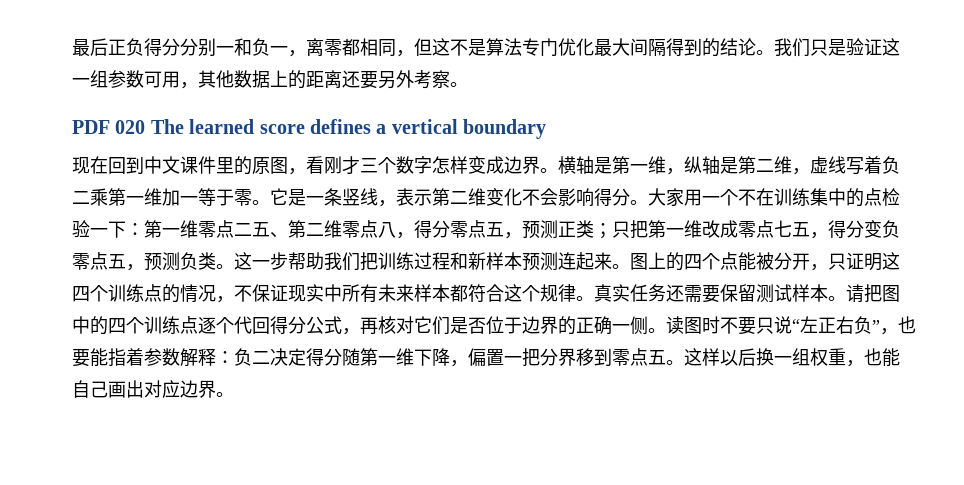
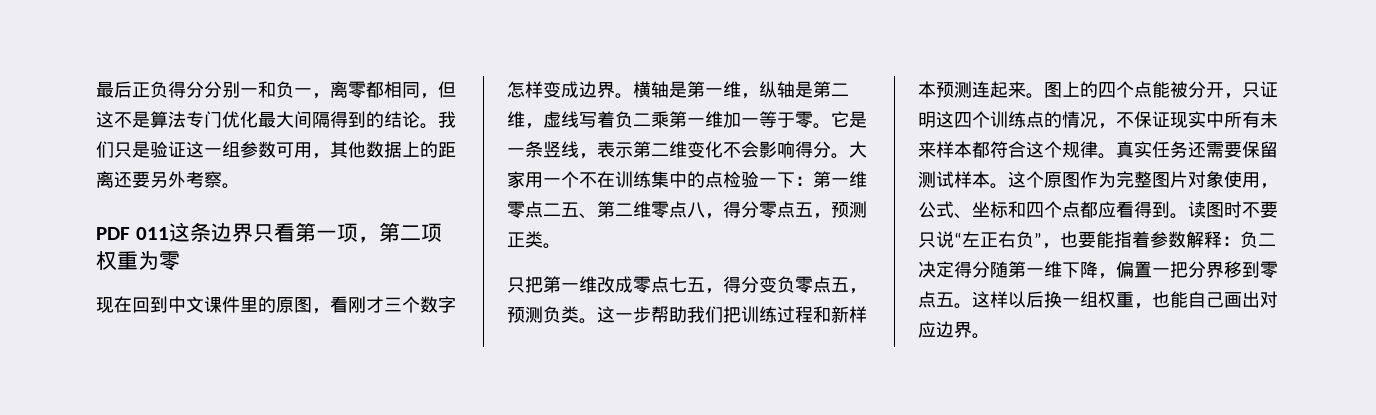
- PDF 020 The learned score defines a vertical boundary
+ PDF 011这条边界只看第一项，第二项权重为零
- 大家用一个不在训练集中的点检验一下：第一维零点二五、第二维零点八，得分零点五，预测正类；只把第一维改成零点七五，得分变负零点五，预测负类。
+ 大家用一个不在训练集中的点检验一下：第一维零点二五、第二维零点八，得分零点五，预测正类。
+ 只把第一维改成零点七五，得分变负零点五，预测负类。
- 请把图中的四个训练点逐个代回得分公式，再核对它们是否位于边界的正确一侧。
+ 这个原图作为完整图片对象使用，公式、坐标和四个点都应看得到。

